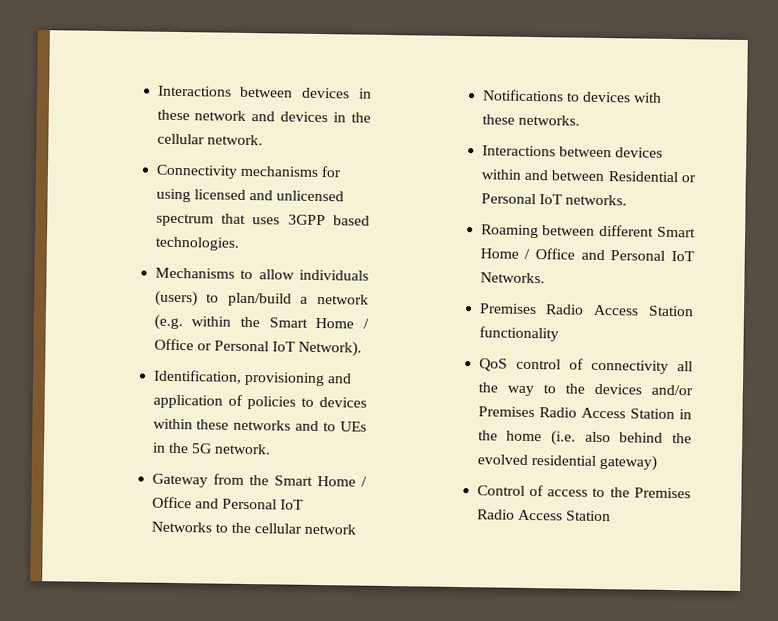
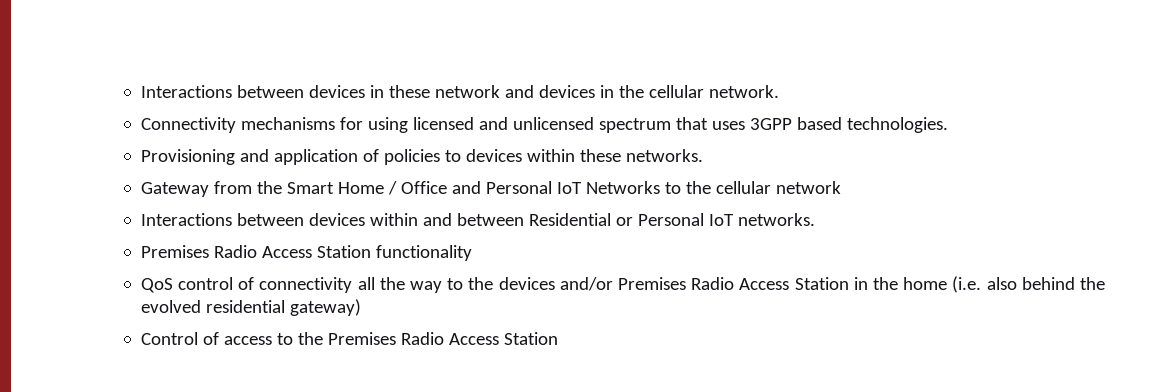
- Mechanisms to allow individuals (users) to plan/build a network (e.g. within the Smart Home / Office or Personal IoT Network).
- Identification, provisioning and application of policies to devices within these networks and to UEs in the 5G network.
+ Provisioning and application of policies to devices within these networks.
- Notifications to devices with these networks.
- Roaming between different Smart Home / Office and Personal IoT Networks.

